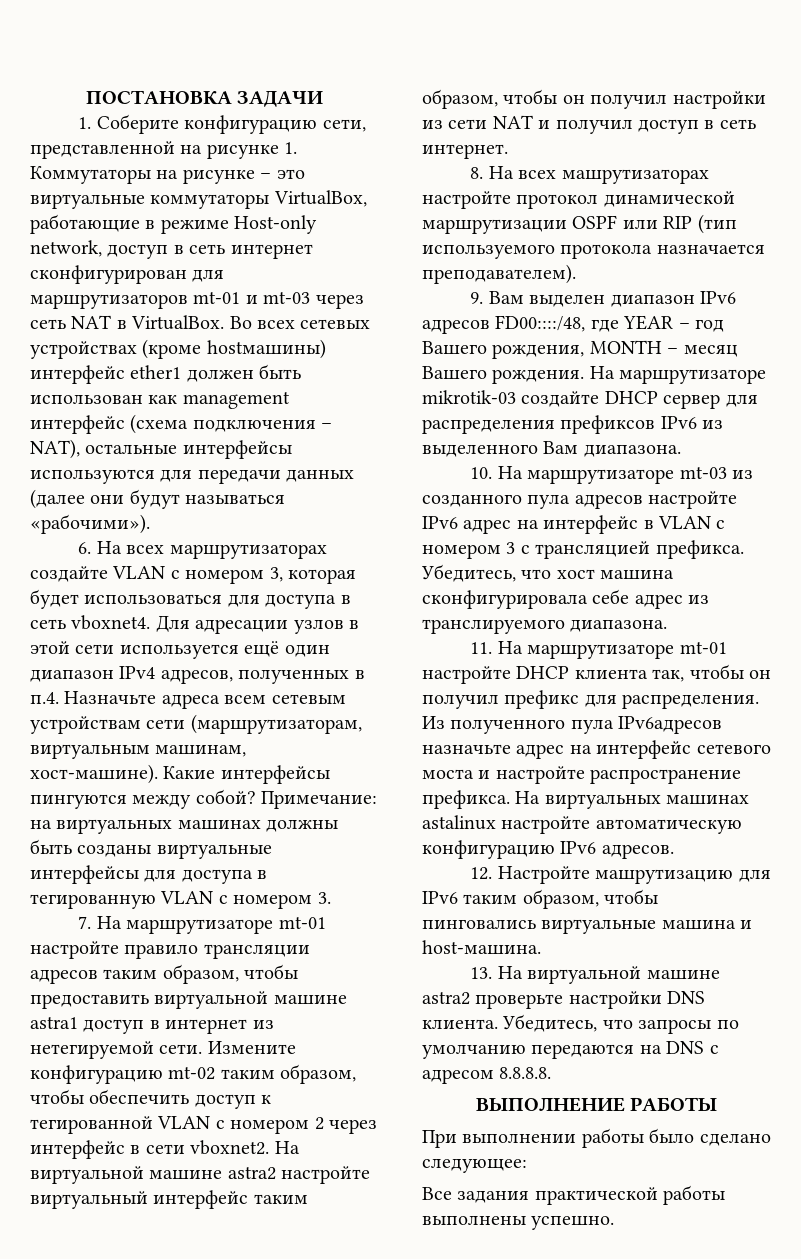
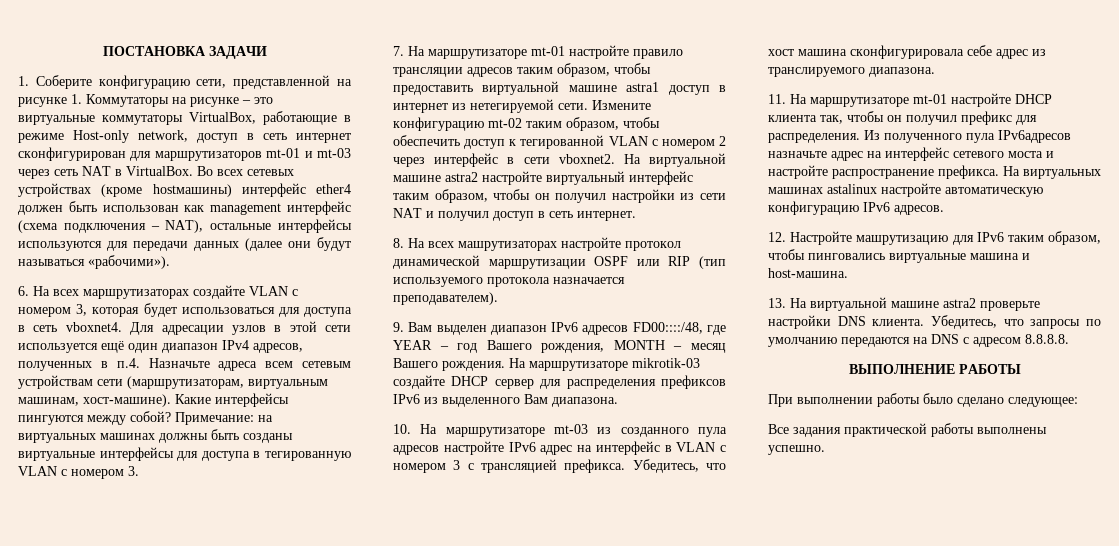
- Во всех сетевых устройствах (кроме hostмашины) интерфейс ether1 должен быть использован как management интерфейс (схема подключения – NAT), остальные интерфейсы используются для передачи данных (далее они будут называться «рабочими»).
+ Во всех сетевых устройствах (кроме hostмашины) интерфейс ether4 должен быть использован как management интерфейс (схема подключения – NAT), остальные интерфейсы используются для передачи данных (далее они будут называться «рабочими»).

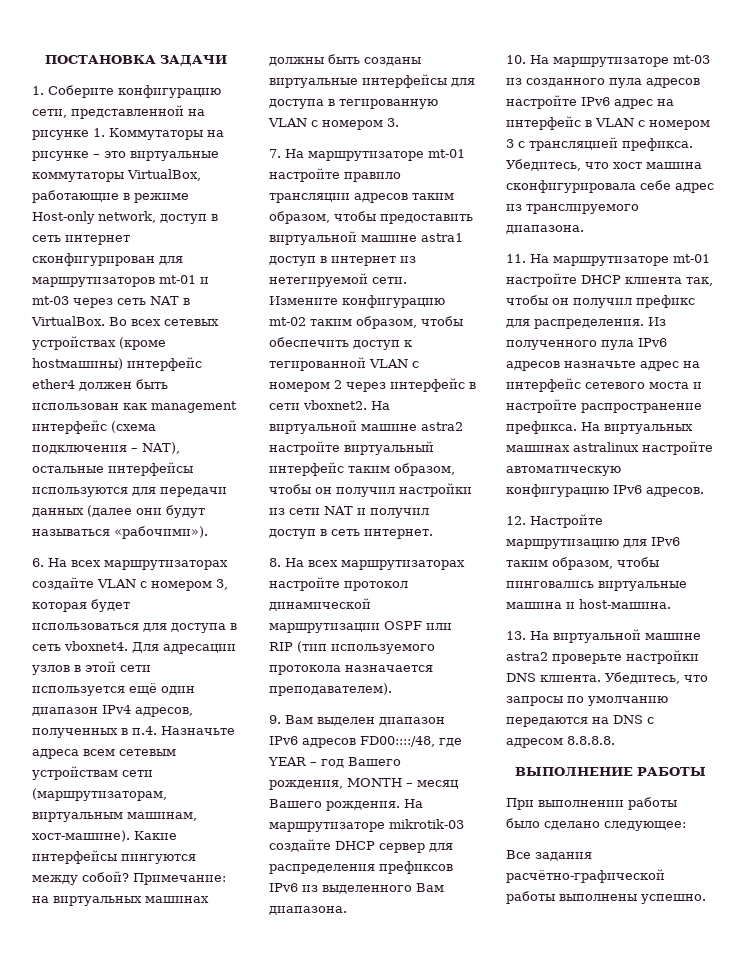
- 8. На всех машрутизаторах настройте протокол динамической маршрутизации OSPF или RIP (тип используемого протокола назначается преподавателем).
+ 8. На всех маршрутизаторах настройте протокол динамической маршрутизации OSPF или RIP (тип используемого протокола назначается преподавателем).
- Из полученного пула IPv6адресов назначьте адрес на интерфейс сетевого моста и настройте распространение префикса.
+ Из полученного пула IPv6 адресов назначьте адрес на интерфейс сетевого моста и настройте распространение префикса.
- На виртуальных машинах astalinux настройте автоматическую конфигурацию IPv6 адресов.
+ На виртуальных машинах astralinux настройте автоматическую конфигурацию IPv6 адресов.
- 12. Настройте машрутизацию для IPv6 таким образом, чтобы пинговались виртуальные машина и host-машина.
+ 12. Настройте маршрутизацию для IPv6 таким образом, чтобы пинговались виртуальные машина и host-машина.
- Все задания практической работы выполнены успешно.
+ Все задания расчётно-графической работы выполнены успешно.

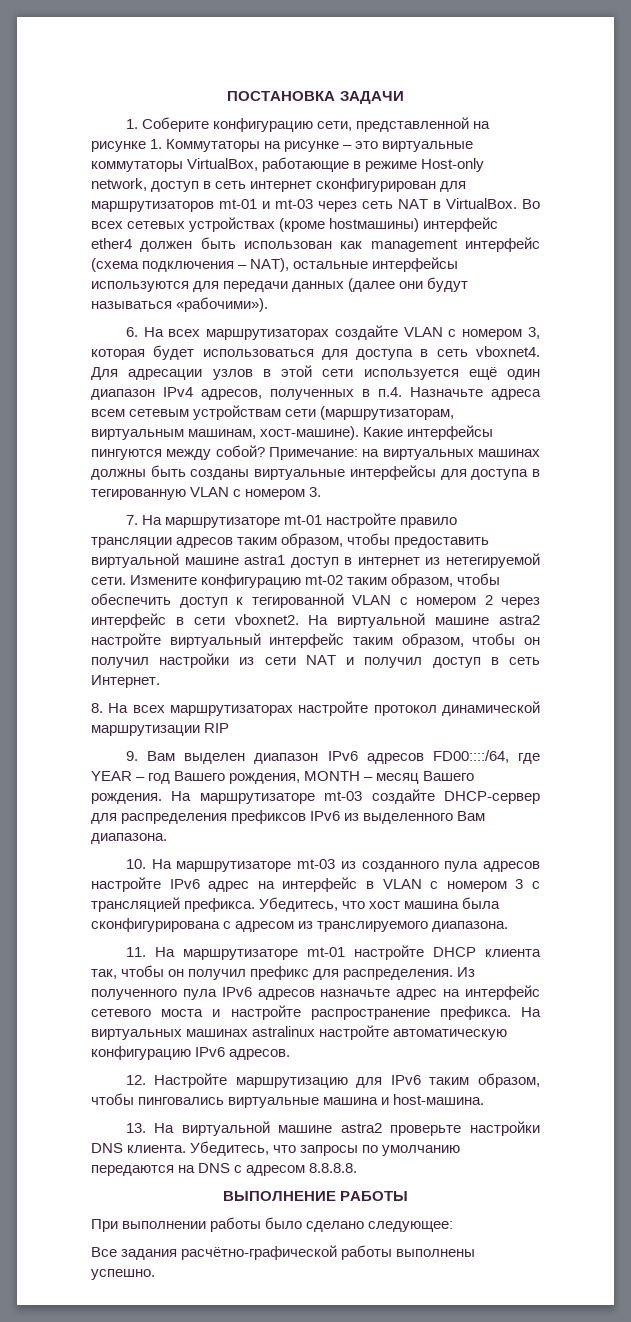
- На виртуальной машине astra2 настройте виртуальный интерфейс таким образом, чтобы он получил настройки из сети NAT и получил доступ в сеть интернет.
+ На виртуальной машине astra2 настройте виртуальный интерфейс таким образом, чтобы он получил настройки из сети NAT и получил доступ в сеть Интернет.
- 8. На всех маршрутизаторах настройте протокол динамической маршрутизации OSPF или RIP (тип используемого протокола назначается преподавателем).
+ 8. На всех маршрутизаторах настройте протокол динамической маршрутизации RIP
- 9. Вам выделен диапазон IPv6 адресов FD00::::/48, где YEAR – год Вашего рождения, MONTH – месяц Вашего рождения.
+ 9. Вам выделен диапазон IPv6 адресов FD00::::/64, где YEAR – год Вашего рождения, MONTH – месяц Вашего рождения.
- На маршрутизаторе mikrotik-03 создайте DHCP сервер для распределения префиксов IPv6 из выделенного Вам диапазона.
+ На маршрутизаторе mt-03 создайте DHCP-сервер для распределения префиксов IPv6 из выделенного Вам диапазона.
- Убедитесь, что хост машина сконфигурировала себе адрес из транслируемого диапазона.
+ Убедитесь, что хост машина была сконфигурирована с адресом из транслируемого диапазона.

